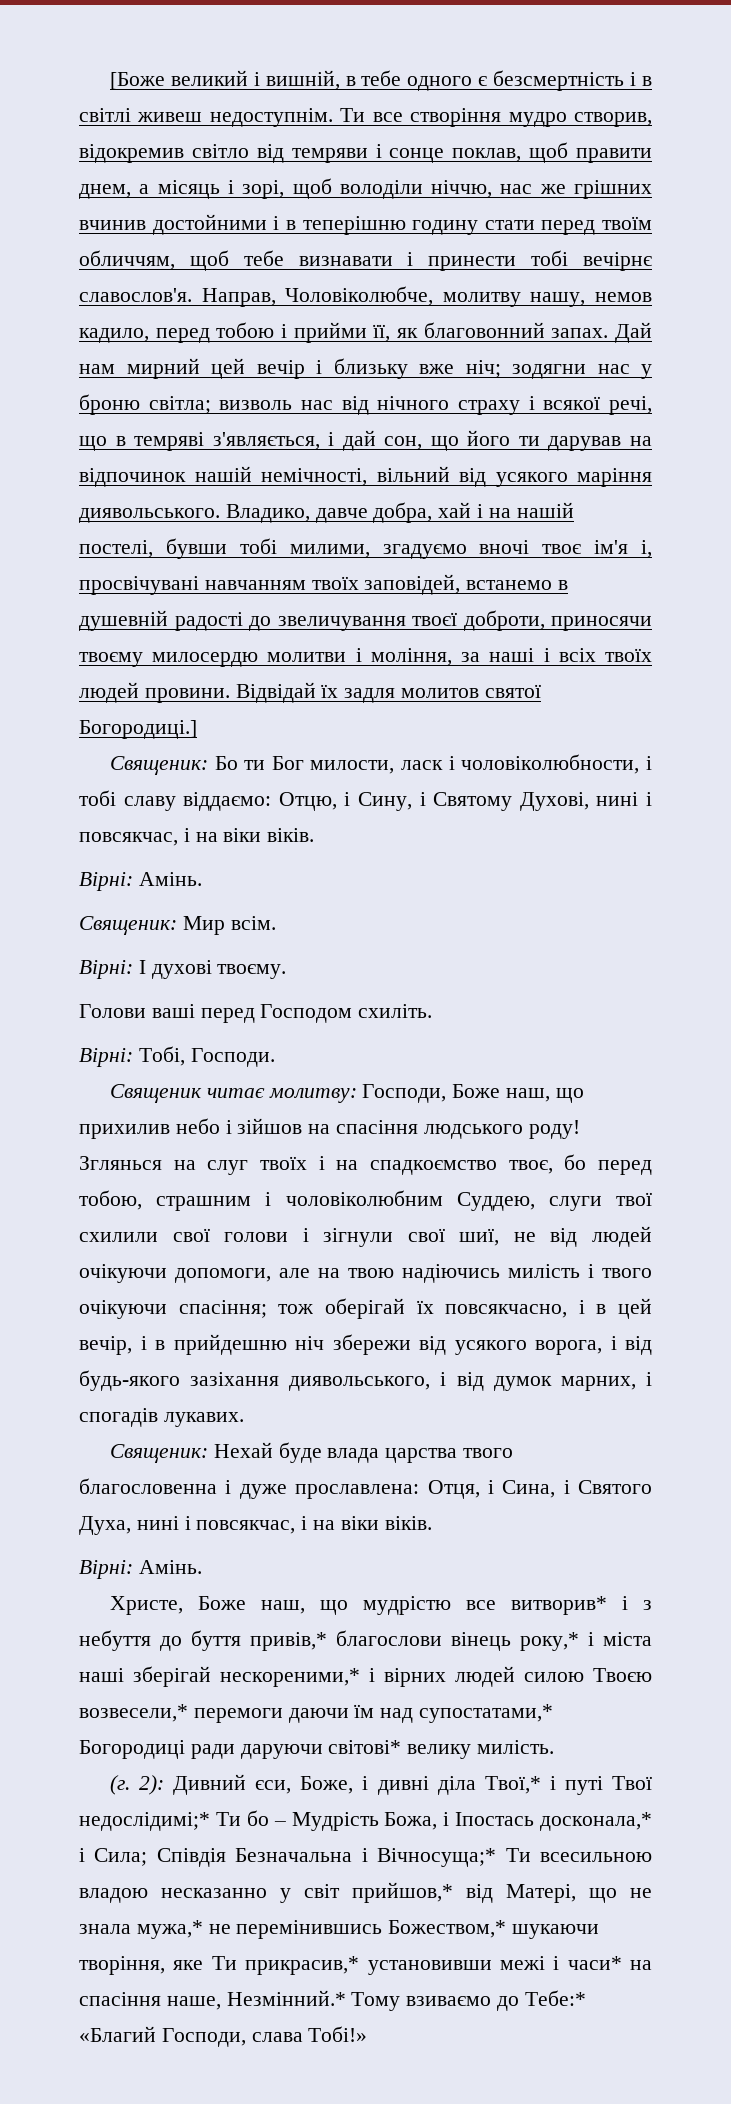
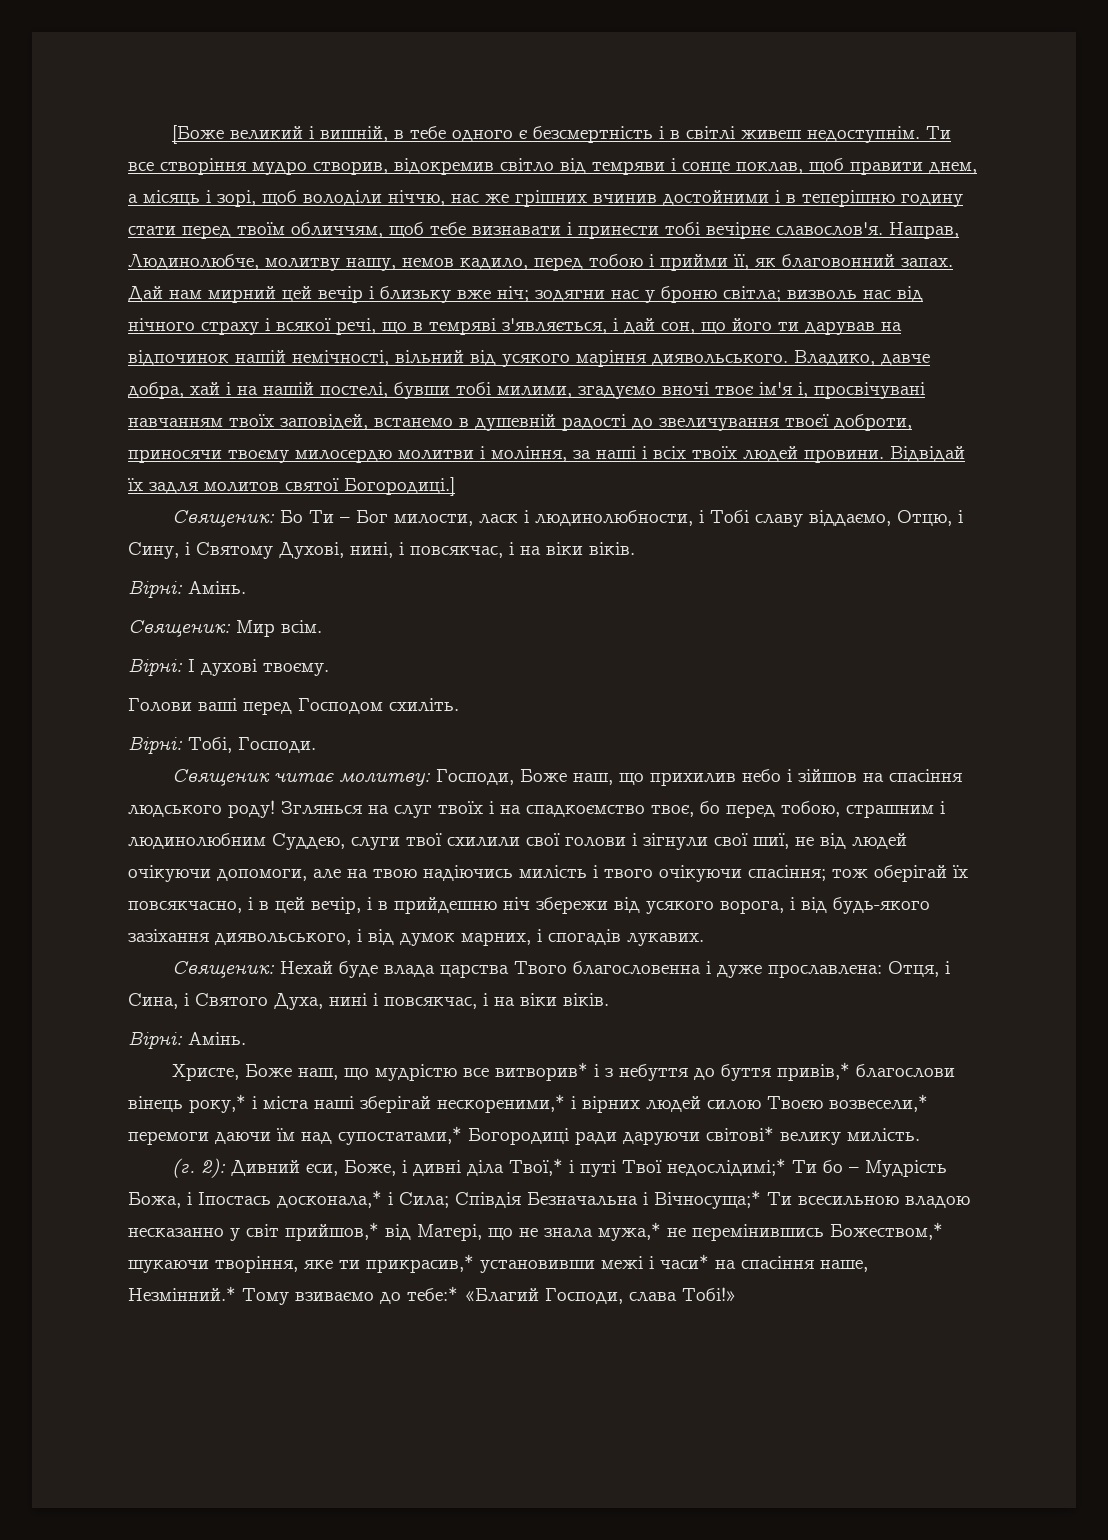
- Направ, Чоловіколюбче, молитву нашу, немов кадило, перед тобою і прийми її, як благовонний запах.
+ Направ, Людинолюбче, молитву нашу, немов кадило, перед тобою і прийми її, як благовонний запах.
- Священик: Бо ти Бог милости, ласк і чоловіколюбности, і тобі славу віддаємо: Отцю, і Сину, і Святому Духові, нині і повсякчас, і на віки віків.
+ Священик: Бо Ти – Бог милости, ласк і людинолюбности, і Тобі славу віддаємо, Отцю, і Сину, і Святому Духові, нині, і повсякчас, і на віки віків.
- Зглянься на слуг твоїх і на спадкоємство твоє, бо перед тобою, страшним і чоловіколюбним Суддею, слуги твої схилили свої голови і зігнули свої шиї, не від людей очікуючи допомоги, але на твою надіючись милість і твого очікуючи спасіння;
+ Зглянься на слуг твоїх і на спадкоємство твоє, бо перед тобою, страшним і людинолюбним Суддею, слуги твої схилили свої голови і зігнули свої шиї, не від людей очікуючи допомоги, але на твою надіючись милість і твого очікуючи спасіння;
- Священик: Нехай буде влада царства твого благословенна і дуже прославлена: Отця, і Сина, і Святого Духа, нині і повсякчас, і на віки віків.
+ Священик: Нехай буде влада царства Твого благословенна і дуже прославлена: Отця, і Сина, і Святого Духа, нині і повсякчас, і на віки віків.
- Співдія Безначальна і Вічносуща;* Ти всесильною владою несказанно у світ прийшов,* від Матері, що не знала мужа,* не перемінившись Божеством,* шукаючи творіння, яке Ти прикрасив,* установивши межі і часи* на спасіння наше, Незмінний.* Тому взиваємо до Тебе:* «Благий Господи, слава Тобі!»
+ Співдія Безначальна і Вічносуща;* Ти всесильною владою несказанно у світ прийшов,* від Матері, що не знала мужа,* не перемінившись Божеством,* шукаючи творіння, яке ти прикрасив,* установивши межі і часи* на спасіння наше, Незмінний.* Тому взиваємо до тебе:* «Благий Господи, слава Тобі!»

